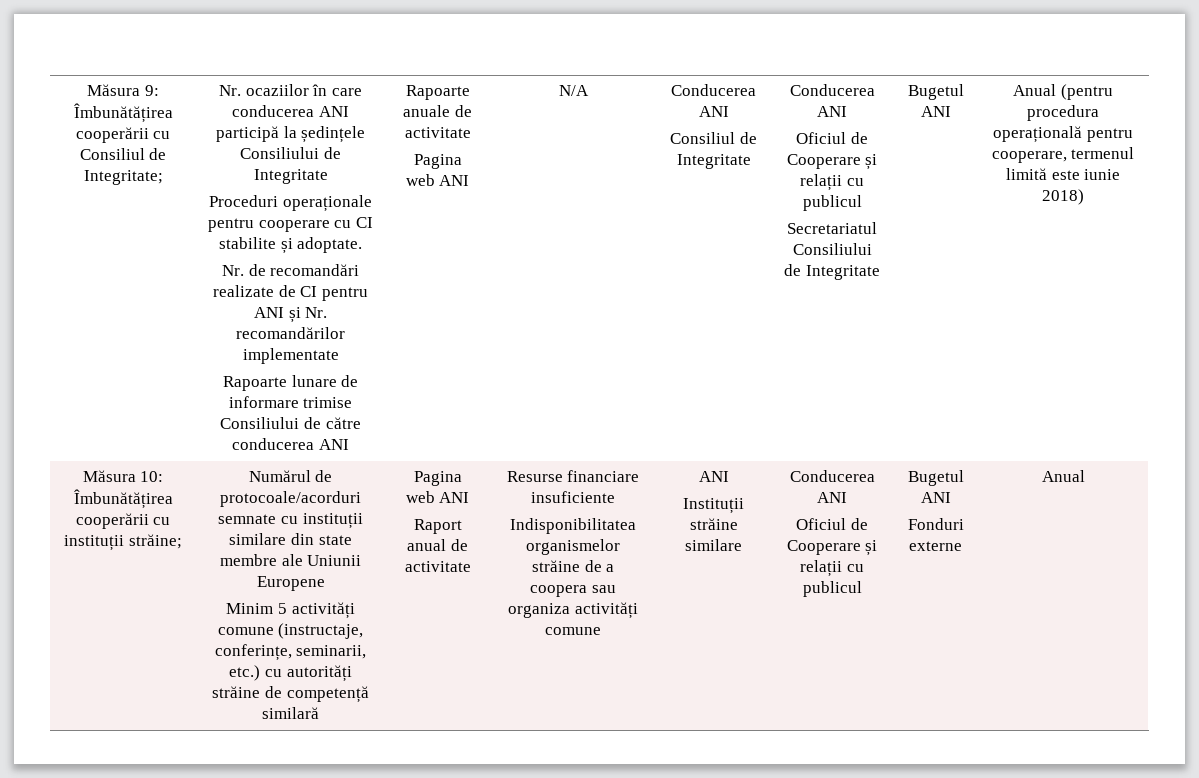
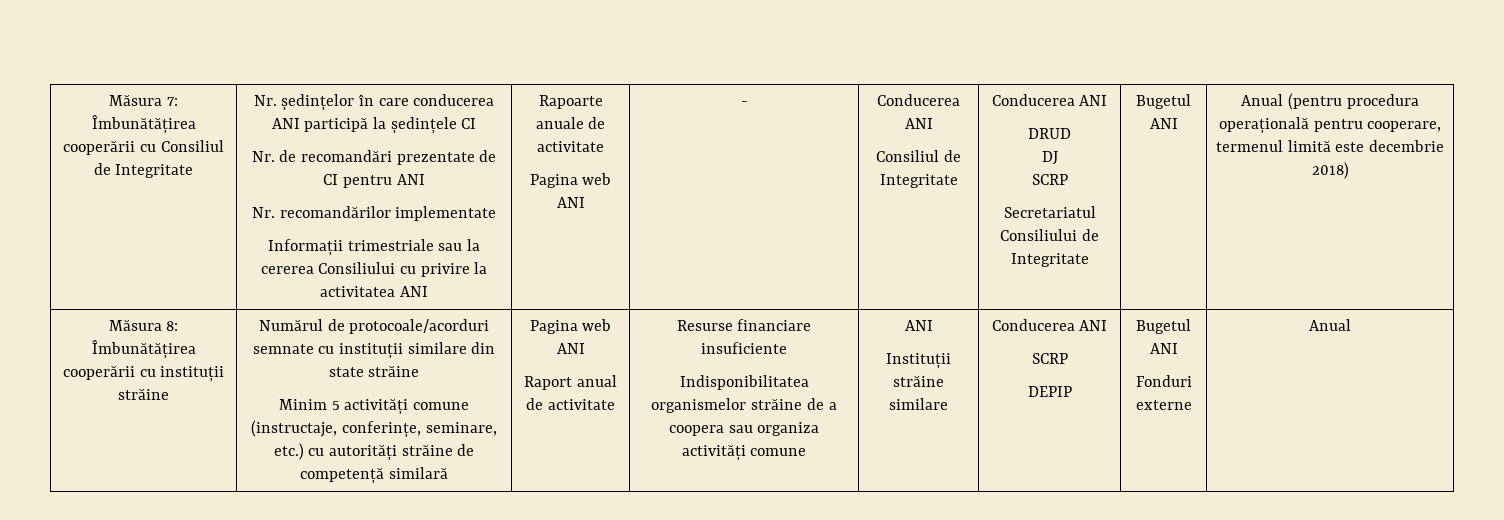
- Măsura 9: Îmbunătățirea cooperării cu Consiliul de Integritate; | Nr. ocaziilor în care conducerea ANI participă la ședințele Consiliului de Integritate
- Proceduri operaționale pentru cooperare cu CI stabilite și adoptate.
+ Măsura 7: Îmbunătățirea cooperării cu Consiliul de Integritate | Nr. ședințelor în care conducerea ANI participă la ședințele CI
- Nr. de recomandări realizate de CI pentru ANI și Nr. recomandărilor implementate
+ Nr. de recomandări prezentate de CI pentru ANI
+ Nr. recomandărilor implementate
- Rapoarte lunare de informare trimise Consiliului de către conducerea ANI
+ Informații trimestriale sau la cererea Consiliului cu privire la activitatea ANI
- N/A
+ -
  Consiliul de Integritate | Conducerea ANI
- Oficiul de Cooperare și relații cu publicul
+ DRUD
+ DJ
+ SCRP
- Anual (pentru procedura operațională pentru cooperare, termenul limită este iunie 2018)
+ Anual (pentru procedura operațională pentru cooperare, termenul limită este decembrie 2018)
- Măsura 10: Îmbunătățirea cooperării cu instituții străine;
+ Măsura 8: Îmbunătățirea cooperării cu instituții străine
- Numărul de protocoale/acorduri semnate cu instituții similare din state membre ale Uniunii Europene
+ Numărul de protocoale/acorduri semnate cu instituții similare din state străine
- Minim 5 activități comune (instructaje, conferințe, seminarii, etc.) cu autorități străine de competență similară
+ Minim 5 activități comune (instructaje, conferințe, seminare, etc.) cu autorități străine de competență similară
  Instituții străine similare | Conducerea ANI
- Oficiul de Cooperare și relații cu publicul
+ SCRP
+ DEPIP

